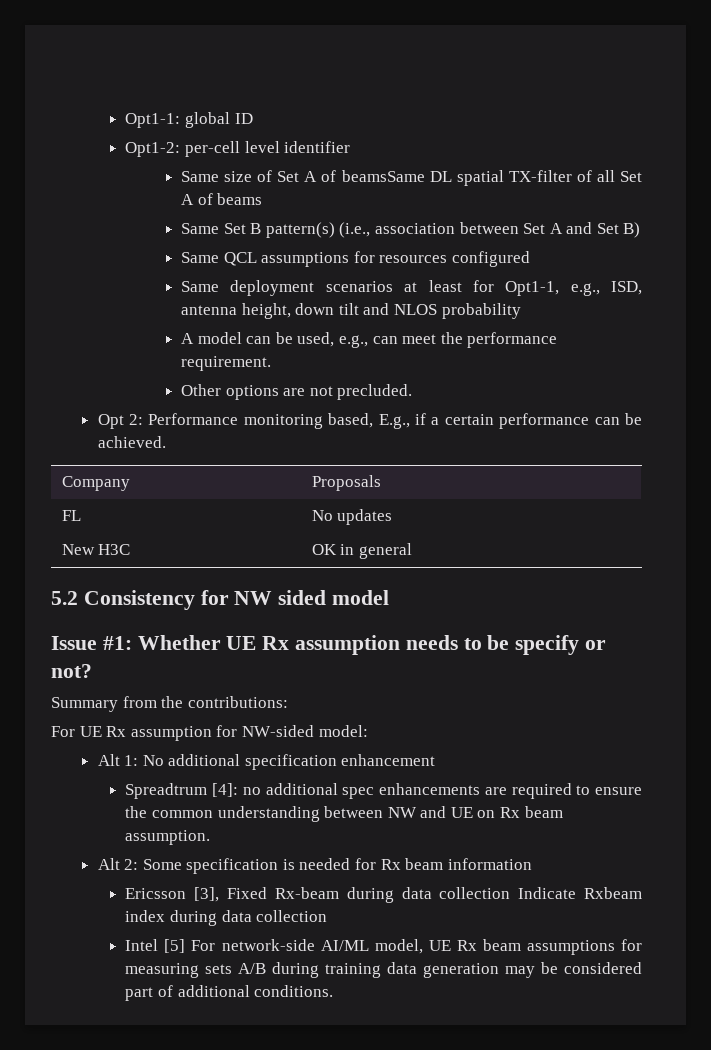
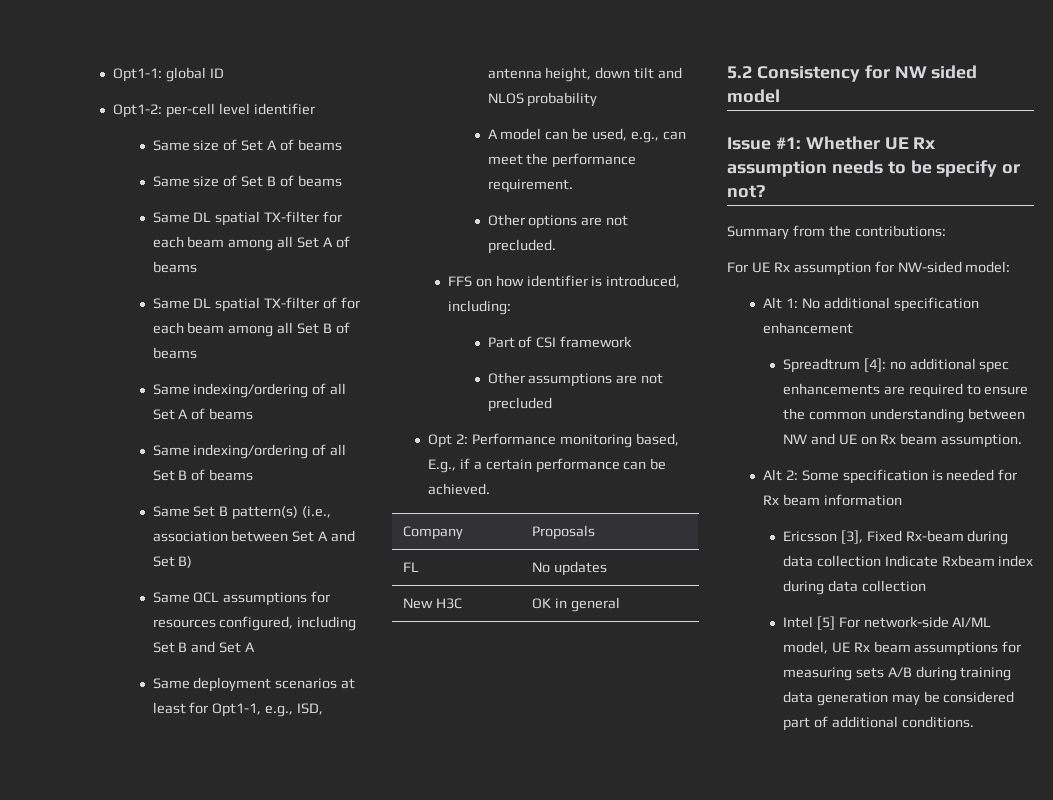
- Same size of Set A of beamsSame DL spatial TX-filter of all Set A of beams
+ Same size of Set A of beams
+ Same size of Set B of beams
+ Same DL spatial TX-filter for each beam among all Set A of beams
+ Same DL spatial TX-filter of for each beam among all Set B of beams
+ Same indexing/ordering of all Set A of beams
+ Same indexing/ordering of all Set B of beams
- Same QCL assumptions for resources configured
+ Same QCL assumptions for resources configured, including Set B and Set A
+ FFS on how identifier is introduced, including:
+ Part of CSI framework
+ Other assumptions are not precluded

